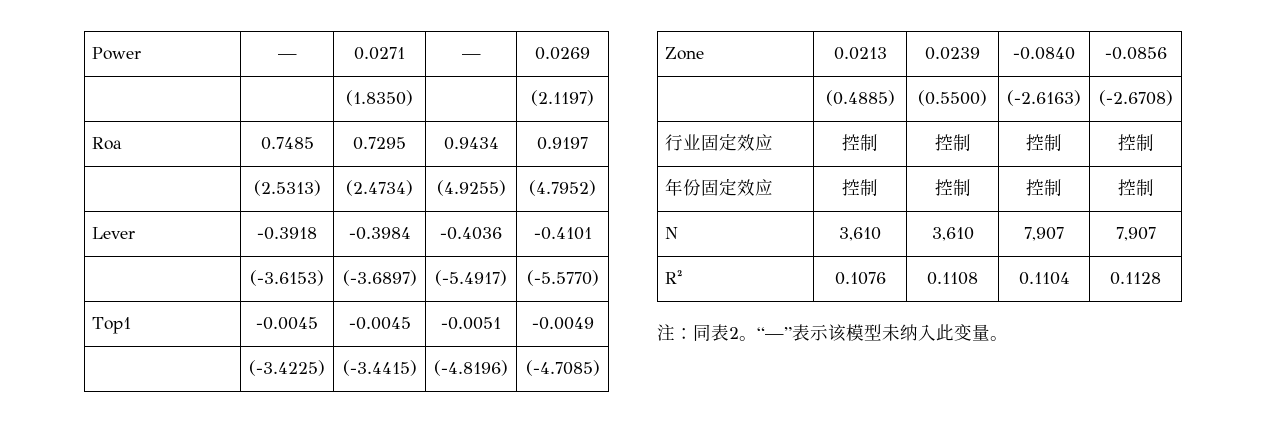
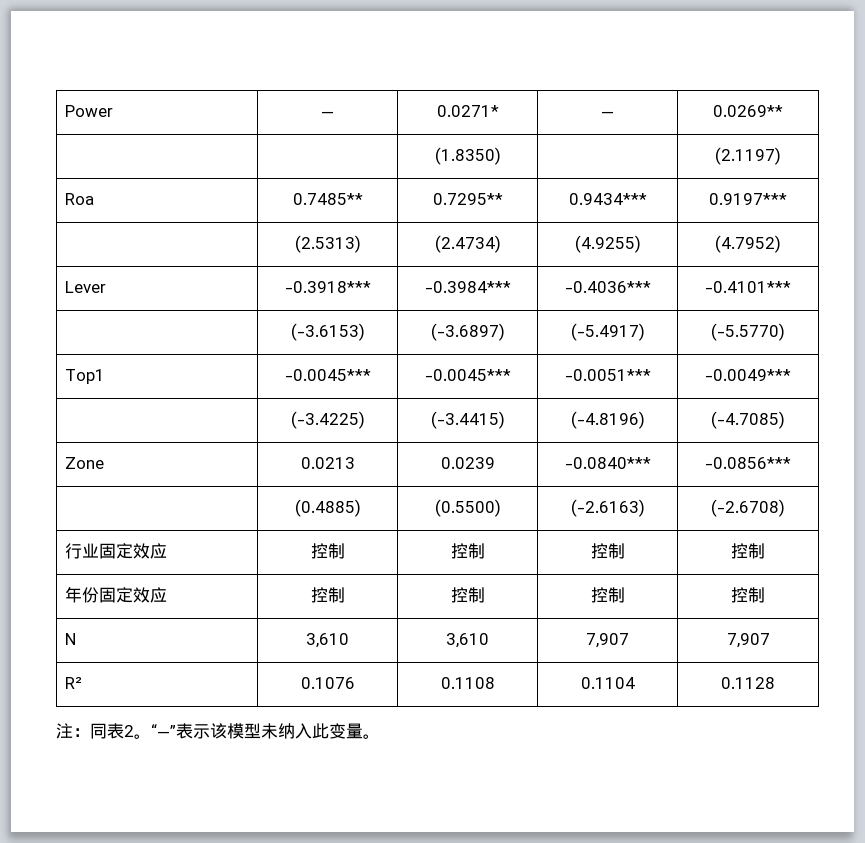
- Power | — | 0.0271 | — | 0.0269
+ Power | — | 0.0271* | — | 0.0269**
- Roa | 0.7485 | 0.7295 | 0.9434 | 0.9197
+ Roa | 0.7485** | 0.7295** | 0.9434*** | 0.9197***
- Lever | -0.3918 | -0.3984 | -0.4036 | -0.4101
+ Lever | -0.3918*** | -0.3984*** | -0.4036*** | -0.4101***
- Top1 | -0.0045 | -0.0045 | -0.0051 | -0.0049
+ Top1 | -0.0045*** | -0.0045*** | -0.0051*** | -0.0049***
- Zone | 0.0213 | 0.0239 | -0.0840 | -0.0856
+ Zone | 0.0213 | 0.0239 | -0.0840*** | -0.0856***

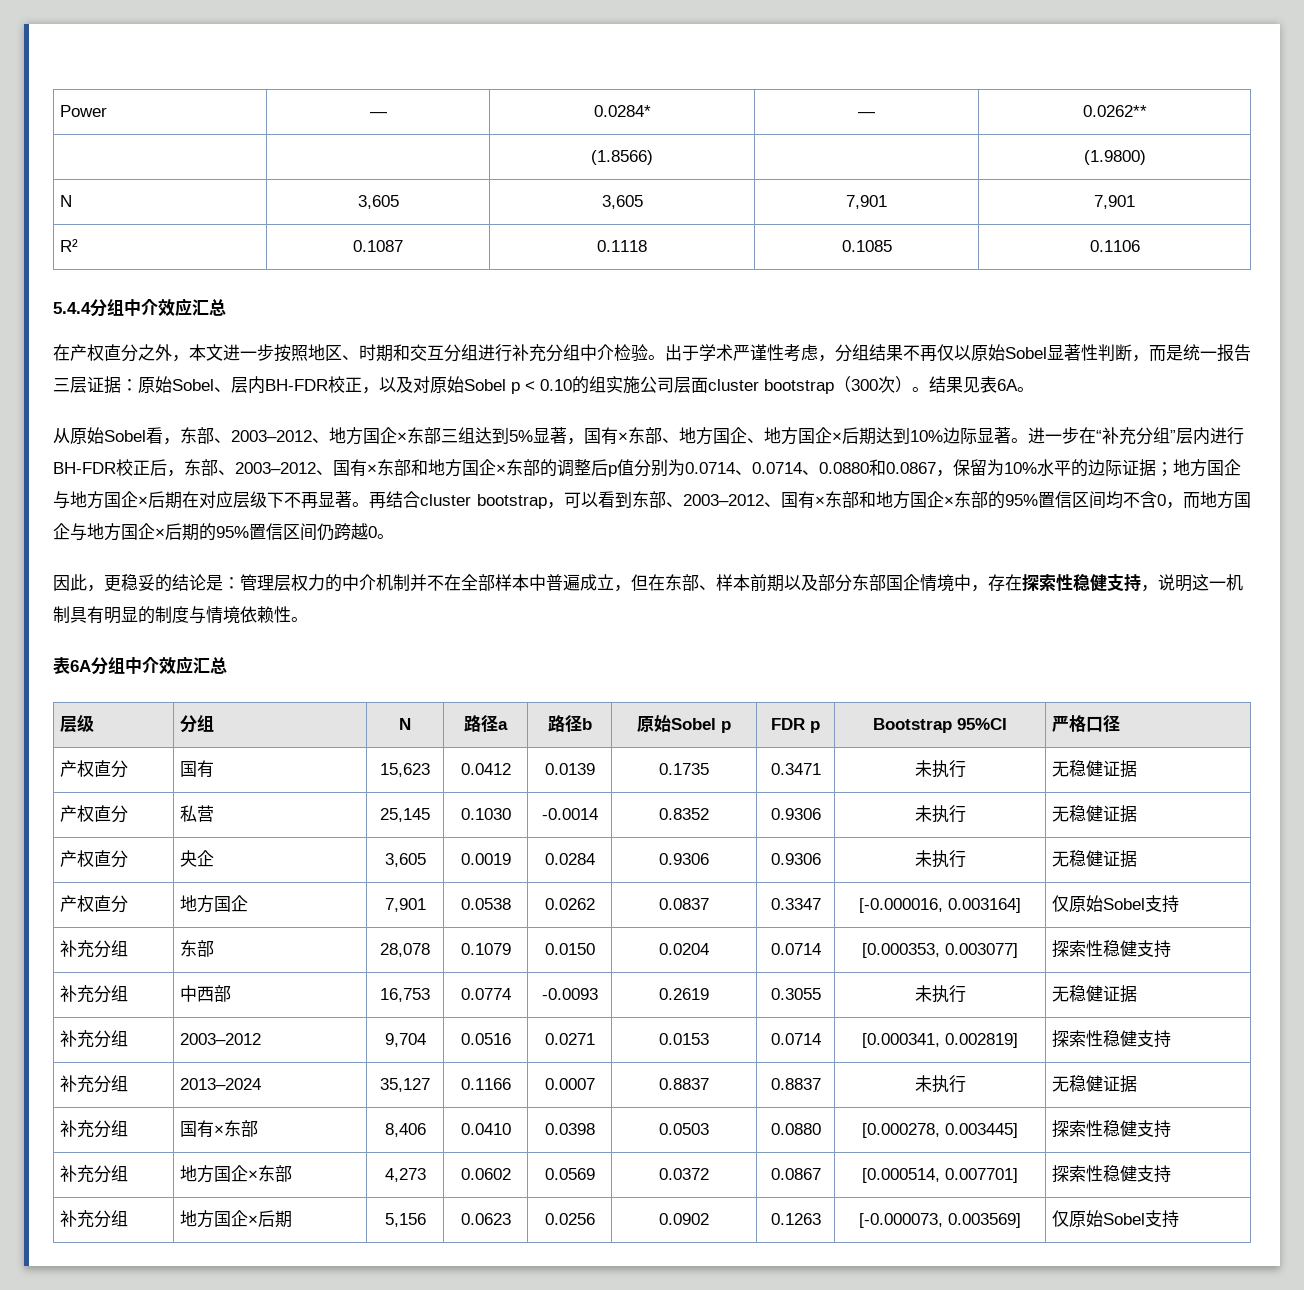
- Power | — | 0.0271* | — | 0.0269**
- | | (1.8350) | | (2.1197)
- Roa | 0.7485** | 0.7295** | 0.9434*** | 0.9197***
- | (2.5313) | (2.4734) | (4.9255) | (4.7952)
- Lever | -0.3918*** | -0.3984*** | -0.4036*** | -0.4101***
- | (-3.6153) | (-3.6897) | (-5.4917) | (-5.5770)
- Top1 | -0.0045*** | -0.0045*** | -0.0051*** | -0.0049***
- | (-3.4225) | (-3.4415) | (-4.8196) | (-4.7085)
- Zone | 0.0213 | 0.0239 | -0.0840*** | -0.0856***
- | (0.4885) | (0.5500) | (-2.6163) | (-2.6708)
- 行业固定效应 | 控制 | 控制 | 控制 | 控制
- 年份固定效应 | 控制 | 控制 | 控制 | 控制
- N | 3,610 | 3,610 | 7,907 | 7,907
- R² | 0.1076 | 0.1108 | 0.1104 | 0.1128
- 注：同表2。“—”表示该模型未纳入此变量。
+ Power | — | 0.0284* | — | 0.0262**
+ | | (1.8566) | | (1.9800)
+ N | 3,605 | 3,605 | 7,901 | 7,901
+ R² | 0.1087 | 0.1118 | 0.1085 | 0.1106
+ 5.4.4分组中介效应汇总
+ 在产权直分之外，本文进一步按照地区、时期和交互分组进行补充分组中介检验。出于学术严谨性考虑，分组结果不再仅以原始Sobel显著性判断，而是统一报告三层证据：原始Sobel、层内BH-FDR校正，以及对原始Sobel p < 0.10的组实施公司层面cluster bootstrap（300次）。结果见表6A。
+ 从原始Sobel看，东部、2003–2012、地方国企×东部三组达到5%显著，国有×东部、地方国企、地方国企×后期达到10%边际显著。进一步在“补充分组”层内进行BH-FDR校正后，东部、2003–2012、国有×东部和地方国企×东部的调整后p值分别为0.0714、0.0714、0.0880和0.0867，保留为10%水平的边际证据；地方国企与地方国企×后期在对应层级下不再显著。再结合cluster bootstrap，可以看到东部、2003–2012、国有×东部和地方国企×东部的95%置信区间均不含0，而地方国企与地方国企×后期的95%置信区间仍跨越0。
+ 因此，更稳妥的结论是：管理层权力的中介机制并不在全部样本中普遍成立，但在东部、样本前期以及部分东部国企情境中，存在探索性稳健支持，说明这一机制具有明显的制度与情境依赖性。
+ 表6A分组中介效应汇总
+ 层级 | 分组 | N | 路径a | 路径b | 原始Sobel p | FDR p | Bootstrap 95%CI | 严格口径
+ 产权直分 | 国有 | 15,623 | 0.0412 | 0.0139 | 0.1735 | 0.3471 | 未执行 | 无稳健证据
+ 产权直分 | 私营 | 25,145 | 0.1030 | -0.0014 | 0.8352 | 0.9306 | 未执行 | 无稳健证据
+ 产权直分 | 央企 | 3,605 | 0.0019 | 0.0284 | 0.9306 | 0.9306 | 未执行 | 无稳健证据
+ 产权直分 | 地方国企 | 7,901 | 0.0538 | 0.0262 | 0.0837 | 0.3347 | [-0.000016, 0.003164] | 仅原始Sobel支持
+ 补充分组 | 东部 | 28,078 | 0.1079 | 0.0150 | 0.0204 | 0.0714 | [0.000353, 0.003077] | 探索性稳健支持
+ 补充分组 | 中西部 | 16,753 | 0.0774 | -0.0093 | 0.2619 | 0.3055 | 未执行 | 无稳健证据
+ 补充分组 | 2003–2012 | 9,704 | 0.0516 | 0.0271 | 0.0153 | 0.0714 | [0.000341, 0.002819] | 探索性稳健支持
+ 补充分组 | 2013–2024 | 35,127 | 0.1166 | 0.0007 | 0.8837 | 0.8837 | 未执行 | 无稳健证据
+ 补充分组 | 国有×东部 | 8,406 | 0.0410 | 0.0398 | 0.0503 | 0.0880 | [0.000278, 0.003445] | 探索性稳健支持
+ 补充分组 | 地方国企×东部 | 4,273 | 0.0602 | 0.0569 | 0.0372 | 0.0867 | [0.000514, 0.007701] | 探索性稳健支持
+ 补充分组 | 地方国企×后期 | 5,156 | 0.0623 | 0.0256 | 0.0902 | 0.1263 | [-0.000073, 0.003569] | 仅原始Sobel支持

